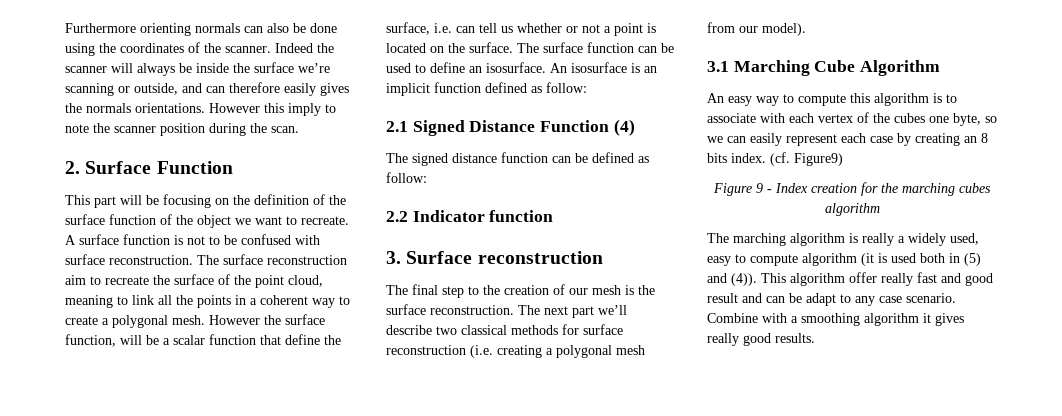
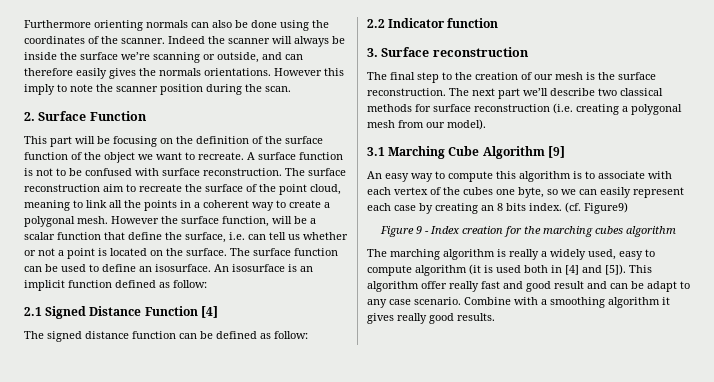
- 2.1 Signed Distance Function (4)
+ 2.1 Signed Distance Function [4]
- 3.1 Marching Cube Algorithm
+ 3.1 Marching Cube Algorithm [9]
- The marching algorithm is really a widely used, easy to compute algorithm (it is used both in (5) and (4)).
+ The marching algorithm is really a widely used, easy to compute algorithm (it is used both in [4] and [5]).

